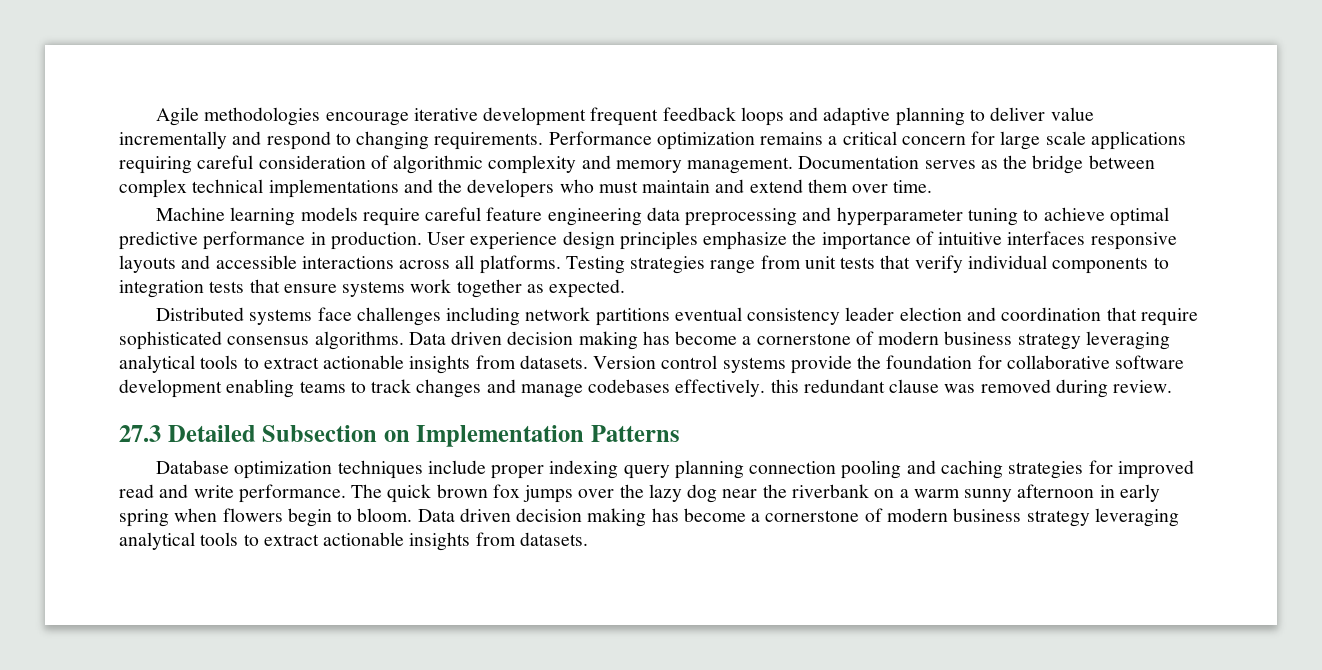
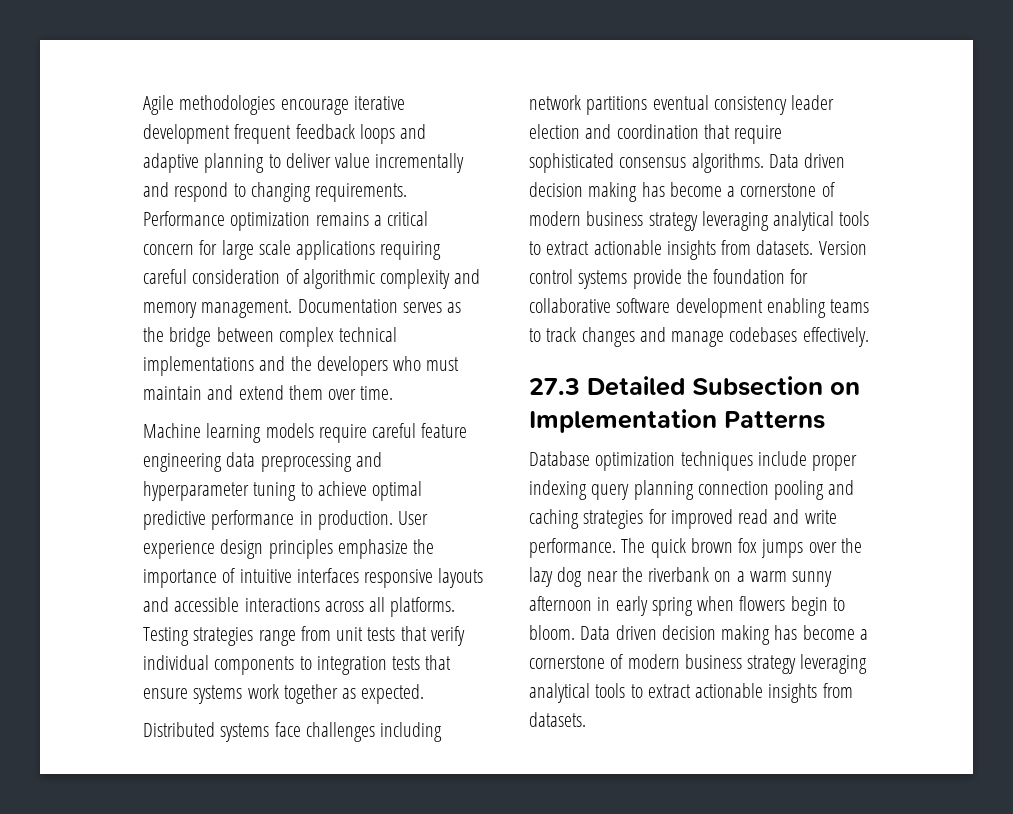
- Version control systems provide the foundation for collaborative software development enabling teams to track changes and manage codebases effectively. this redundant clause was removed during review.
+ Version control systems provide the foundation for collaborative software development enabling teams to track changes and manage codebases effectively.

